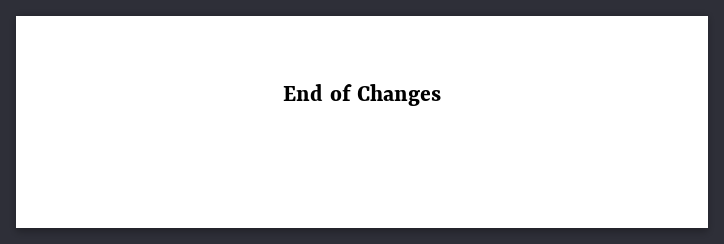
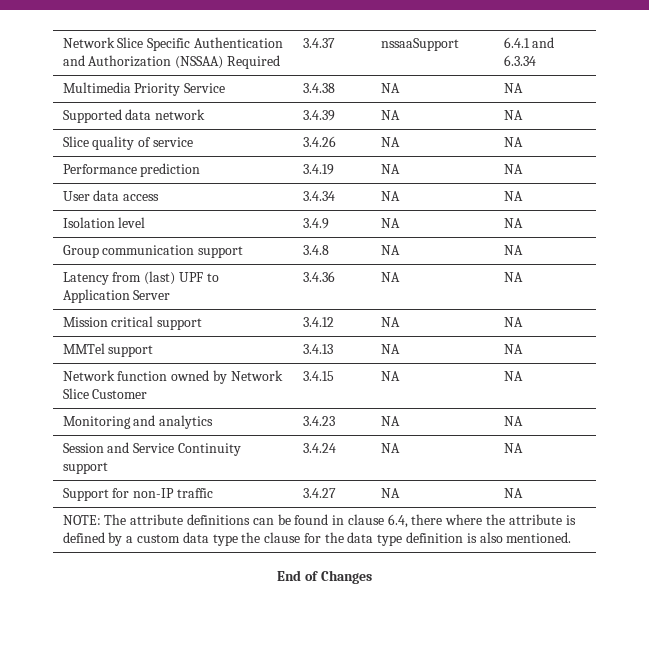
+ Network Slice Specific Authentication and Authorization (NSSAA) Required | 3.4.37 | nssaaSupport | 6.4.1 and 6.3.34
+ Multimedia Priority Service | 3.4.38 | NA | NA
+ Supported data network | 3.4.39 | NA | NA
+ Slice quality of service | 3.4.26 | NA | NA
+ Performance prediction | 3.4.19 | NA | NA
+ User data access | 3.4.34 | NA | NA
+ Isolation level | 3.4.9 | NA | NA
+ Group communication support | 3.4.8 | NA | NA
+ Latency from (last) UPF to Application Server | 3.4.36 | NA | NA
+ Mission critical support | 3.4.12 | NA | NA
+ MMTel support | 3.4.13 | NA | NA
+ Network function owned by Network Slice Customer | 3.4.15 | NA | NA
+ Monitoring and analytics | 3.4.23 | NA | NA
+ Session and Service Continuity support | 3.4.24 | NA | NA
+ Support for non-IP traffic | 3.4.27 | NA | NA
+ NOTE: The attribute definitions can be found in clause 6.4, there where the attribute is defined by a custom data type the clause for the data type definition is also mentioned.

